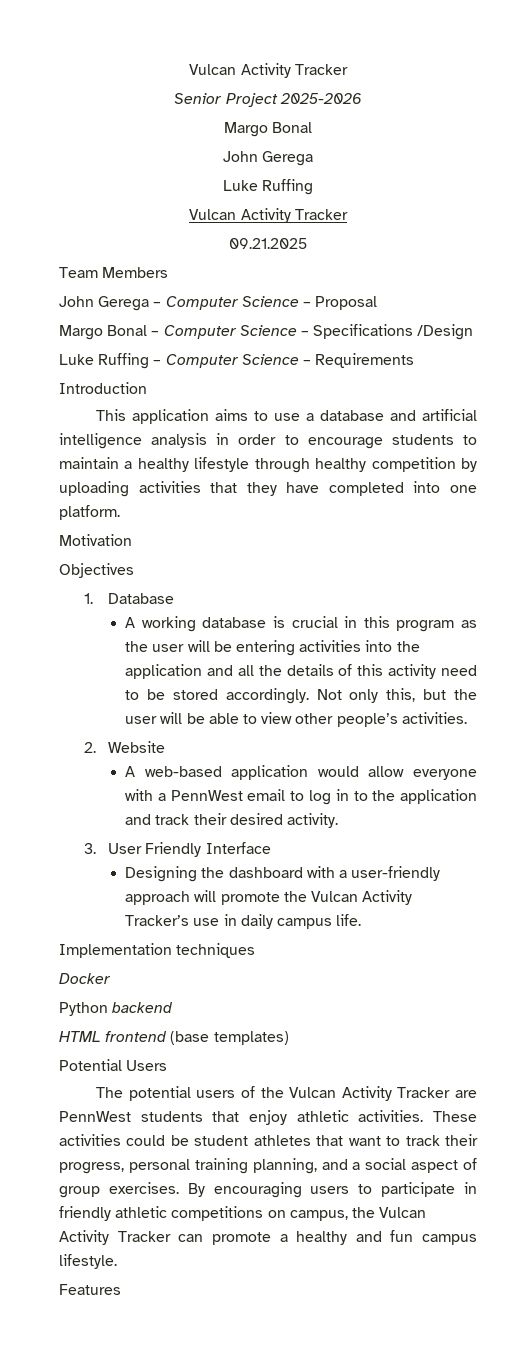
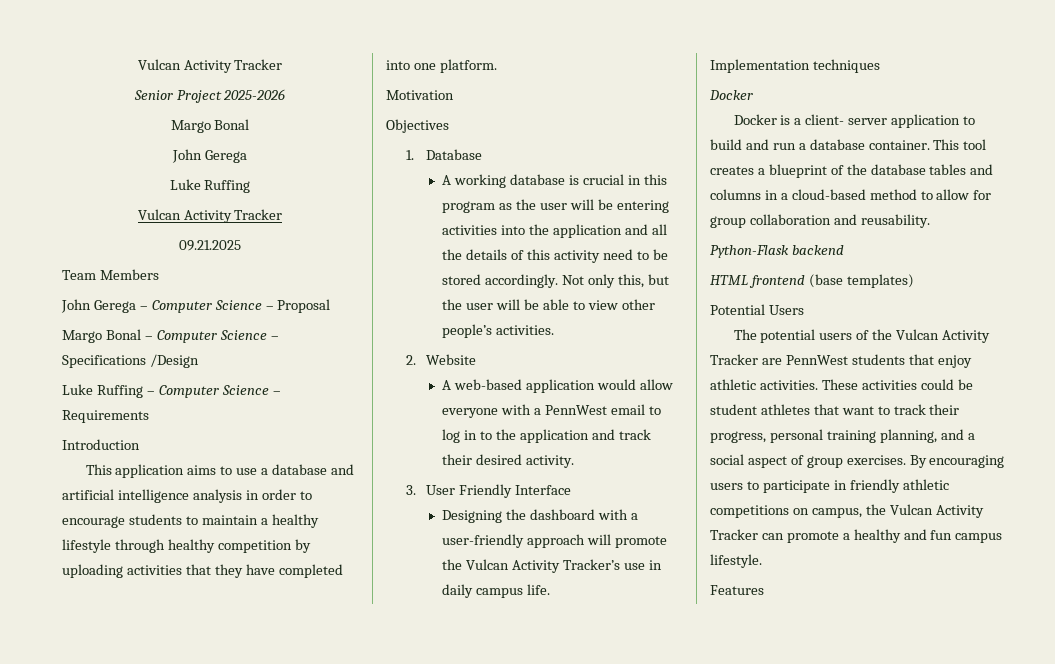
- Python backend
+ Docker is a client- server application to build and run a database container. This tool creates a blueprint of the database tables and columns in a cloud-based method to allow for group collaboration and reusability.
+ Python-Flask backend

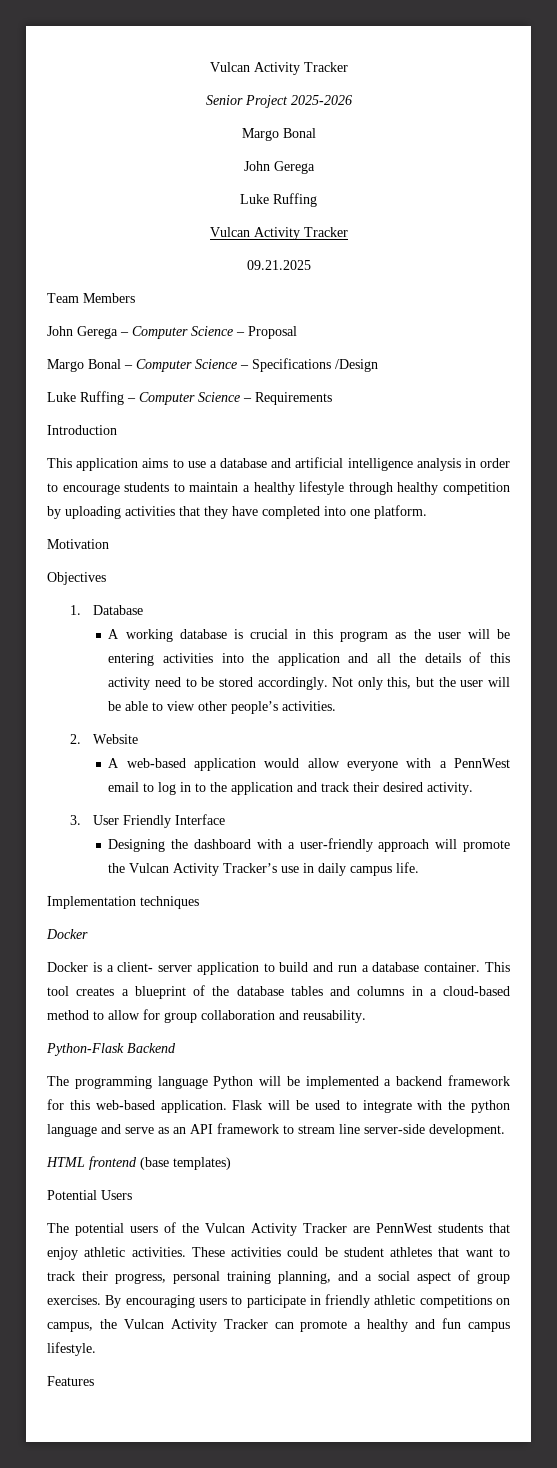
- Python-Flask backend
+ Python-Flask Backend
+ The programming language Python will be implemented a backend framework for this web-based application. Flask will be used to integrate with the python language and serve as an API framework to stream line server-side development.

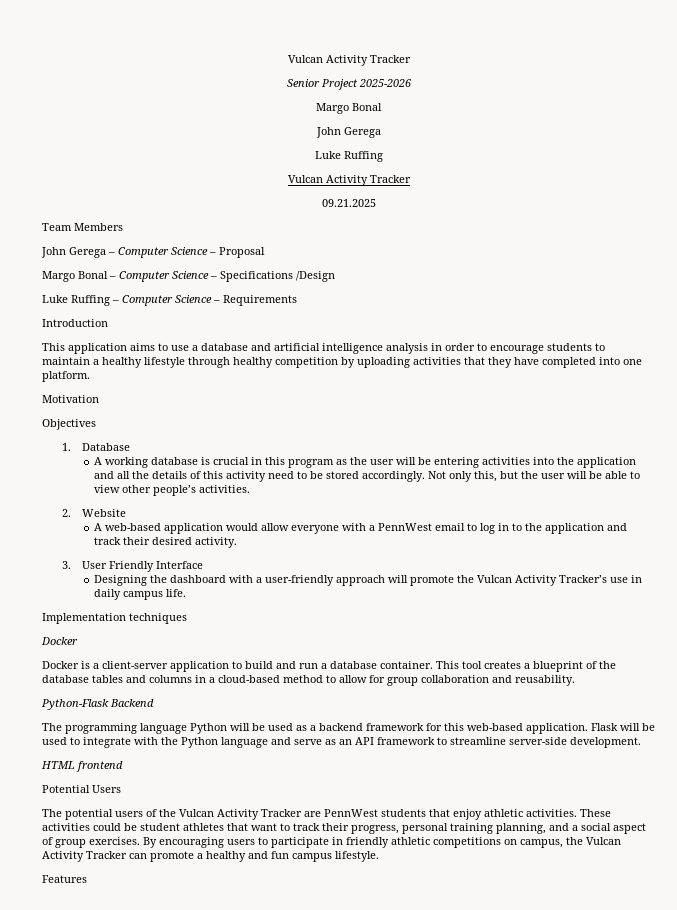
- Docker is a client- server application to build and run a database container.
+ Docker is a client-server application to build and run a database container.
- The programming language Python will be implemented a backend framework for this web-based application.
+ The programming language Python will be used as a backend framework for this web-based application.
- Flask will be used to integrate with the python language and serve as an API framework to stream line server-side development.
+ Flask will be used to integrate with the Python language and serve as an API framework to streamline server-side development.
- HTML frontend (base templates)
+ HTML frontend

